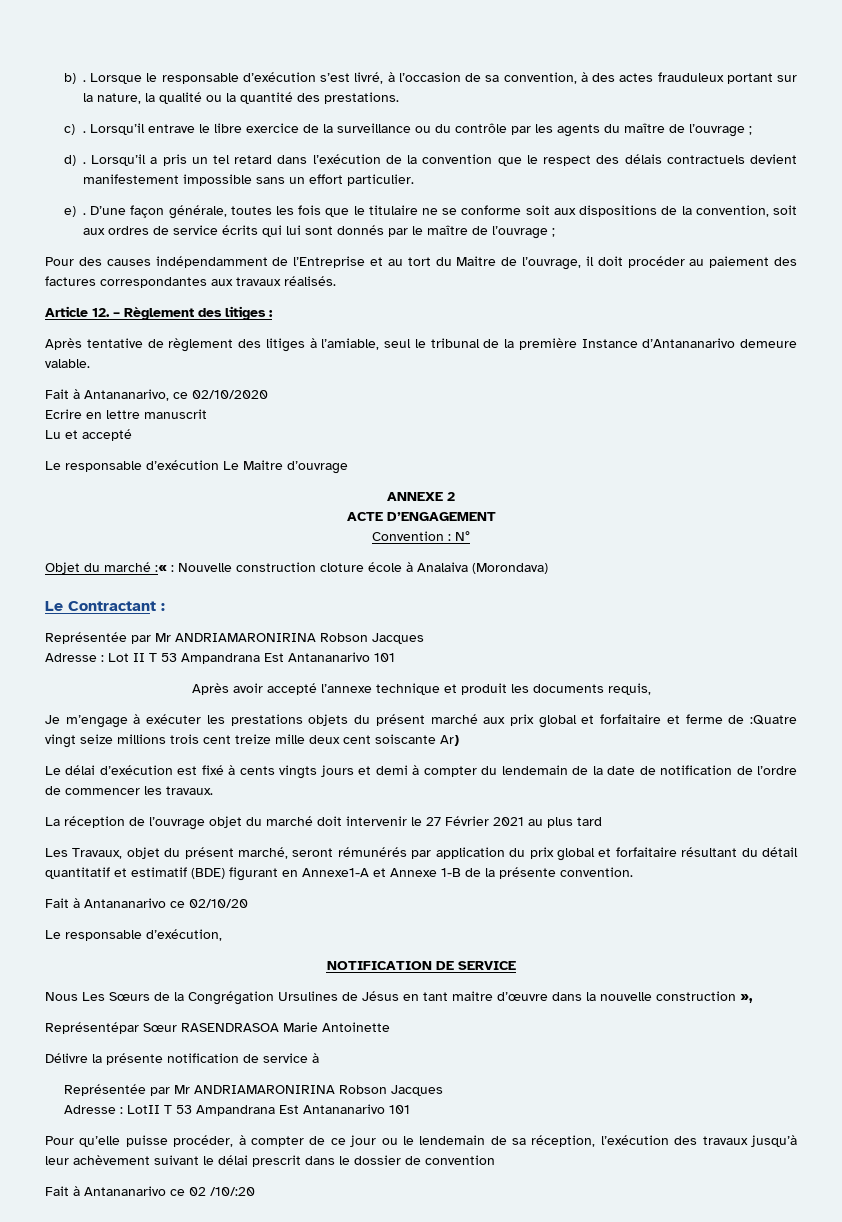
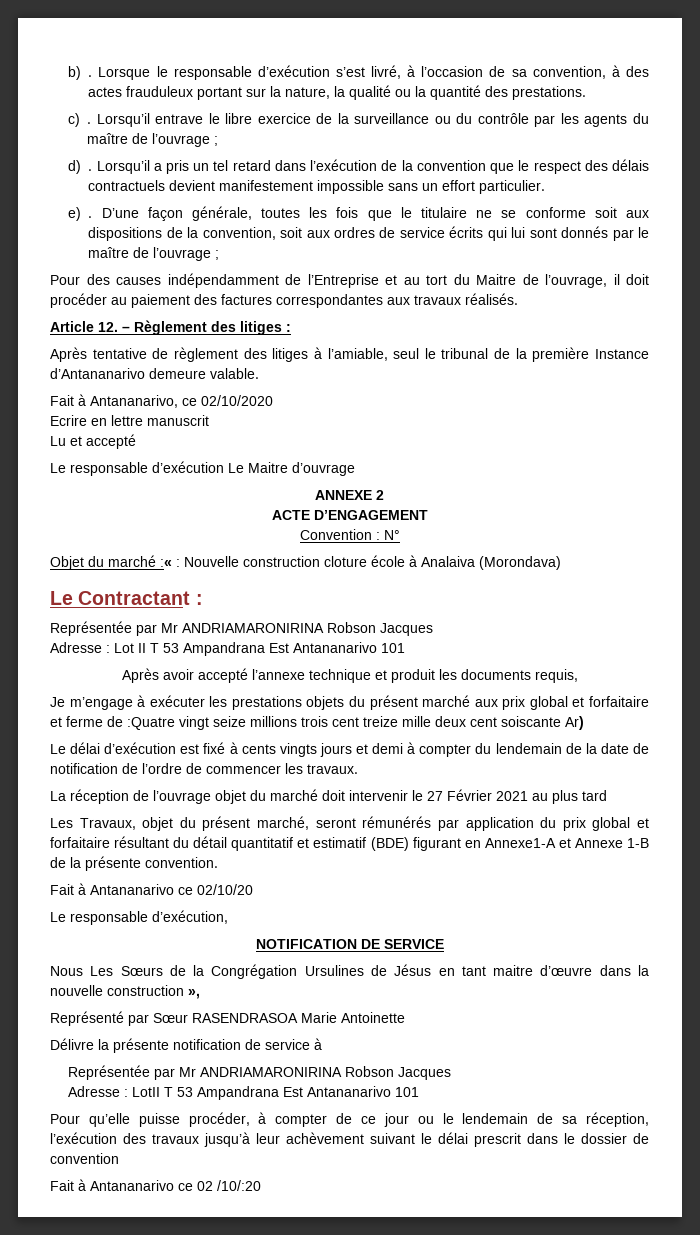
- Représentépar Sœur RASENDRASOA Marie Antoinette
+ Représenté par Sœur RASENDRASOA Marie Antoinette

